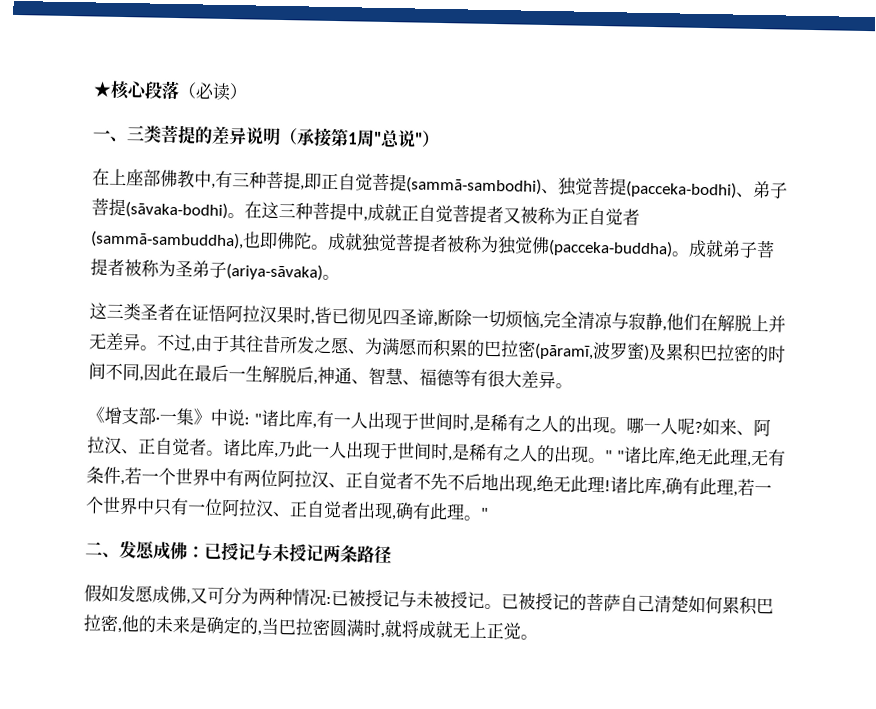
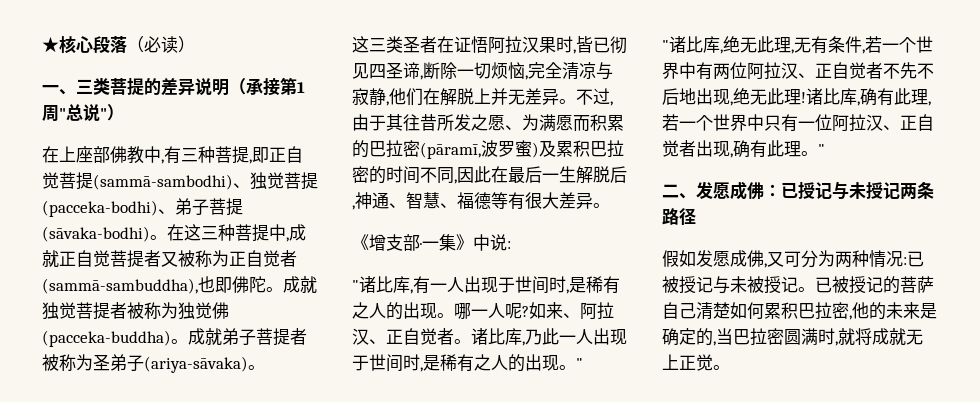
- 《增支部·一集》中说: "诸比库,有一人出现于世间时,是稀有之人的出现。
+ 《增支部·一集》中说:
+ "诸比库,有一人出现于世间时,是稀有之人的出现。
- 诸比库,乃此一人出现于世间时,是稀有之人的出现。" "诸比库,绝无此理,无有条件,若一个世界中有两位阿拉汉、正自觉者不先不后地出现,绝无此理!
+ 诸比库,乃此一人出现于世间时,是稀有之人的出现。"
+ "诸比库,绝无此理,无有条件,若一个世界中有两位阿拉汉、正自觉者不先不后地出现,绝无此理!

